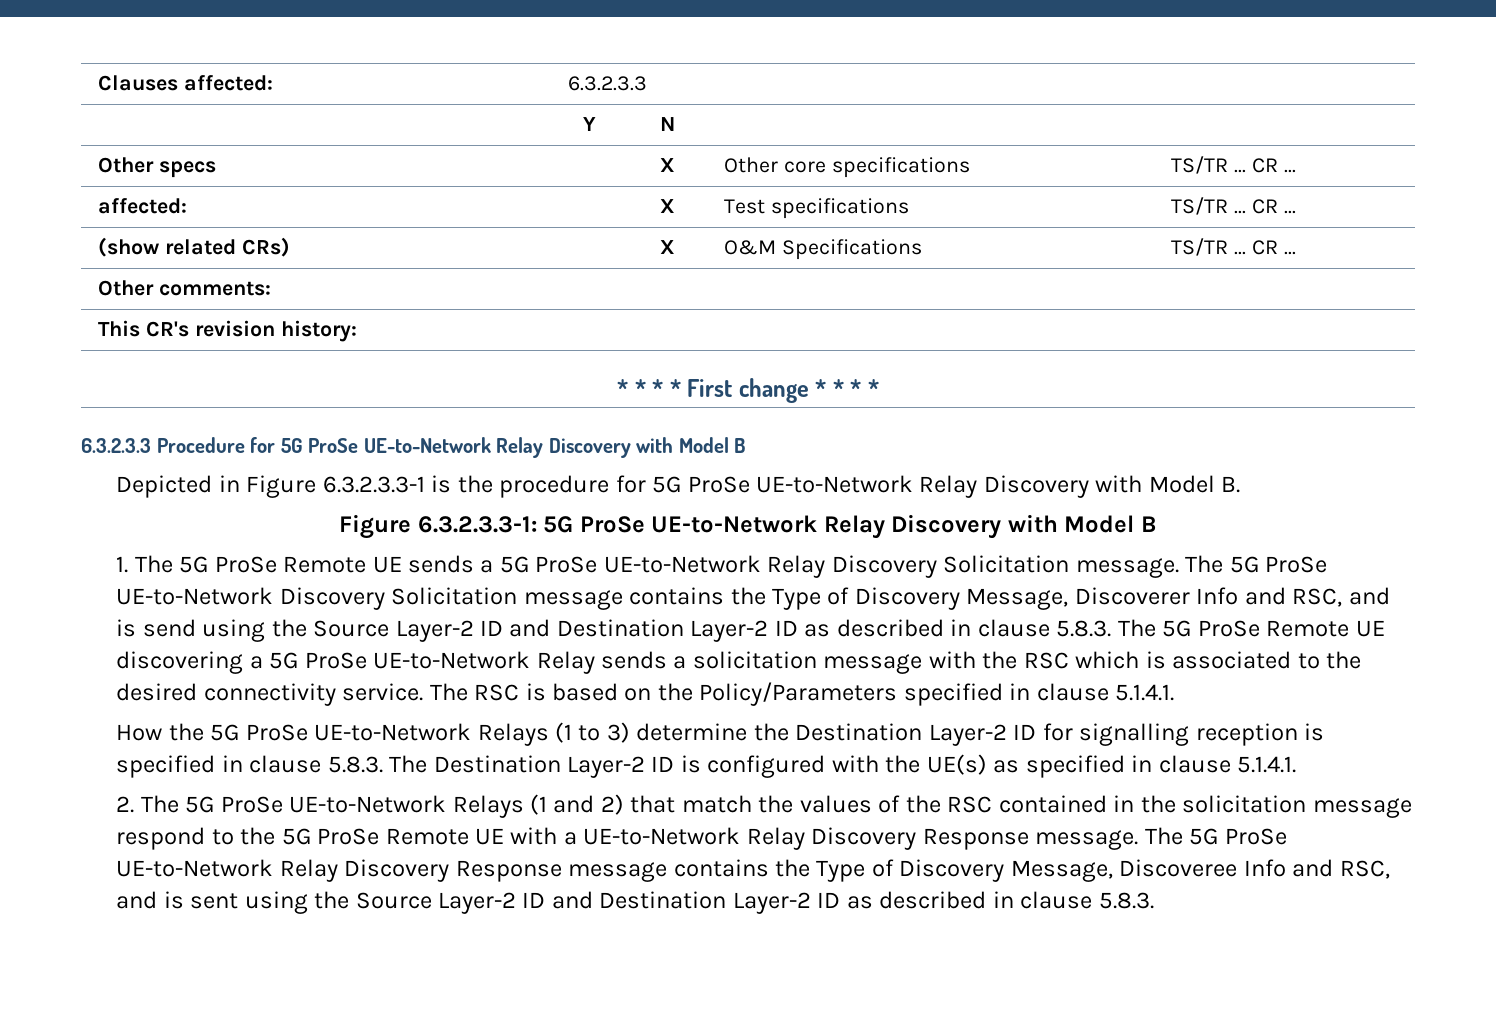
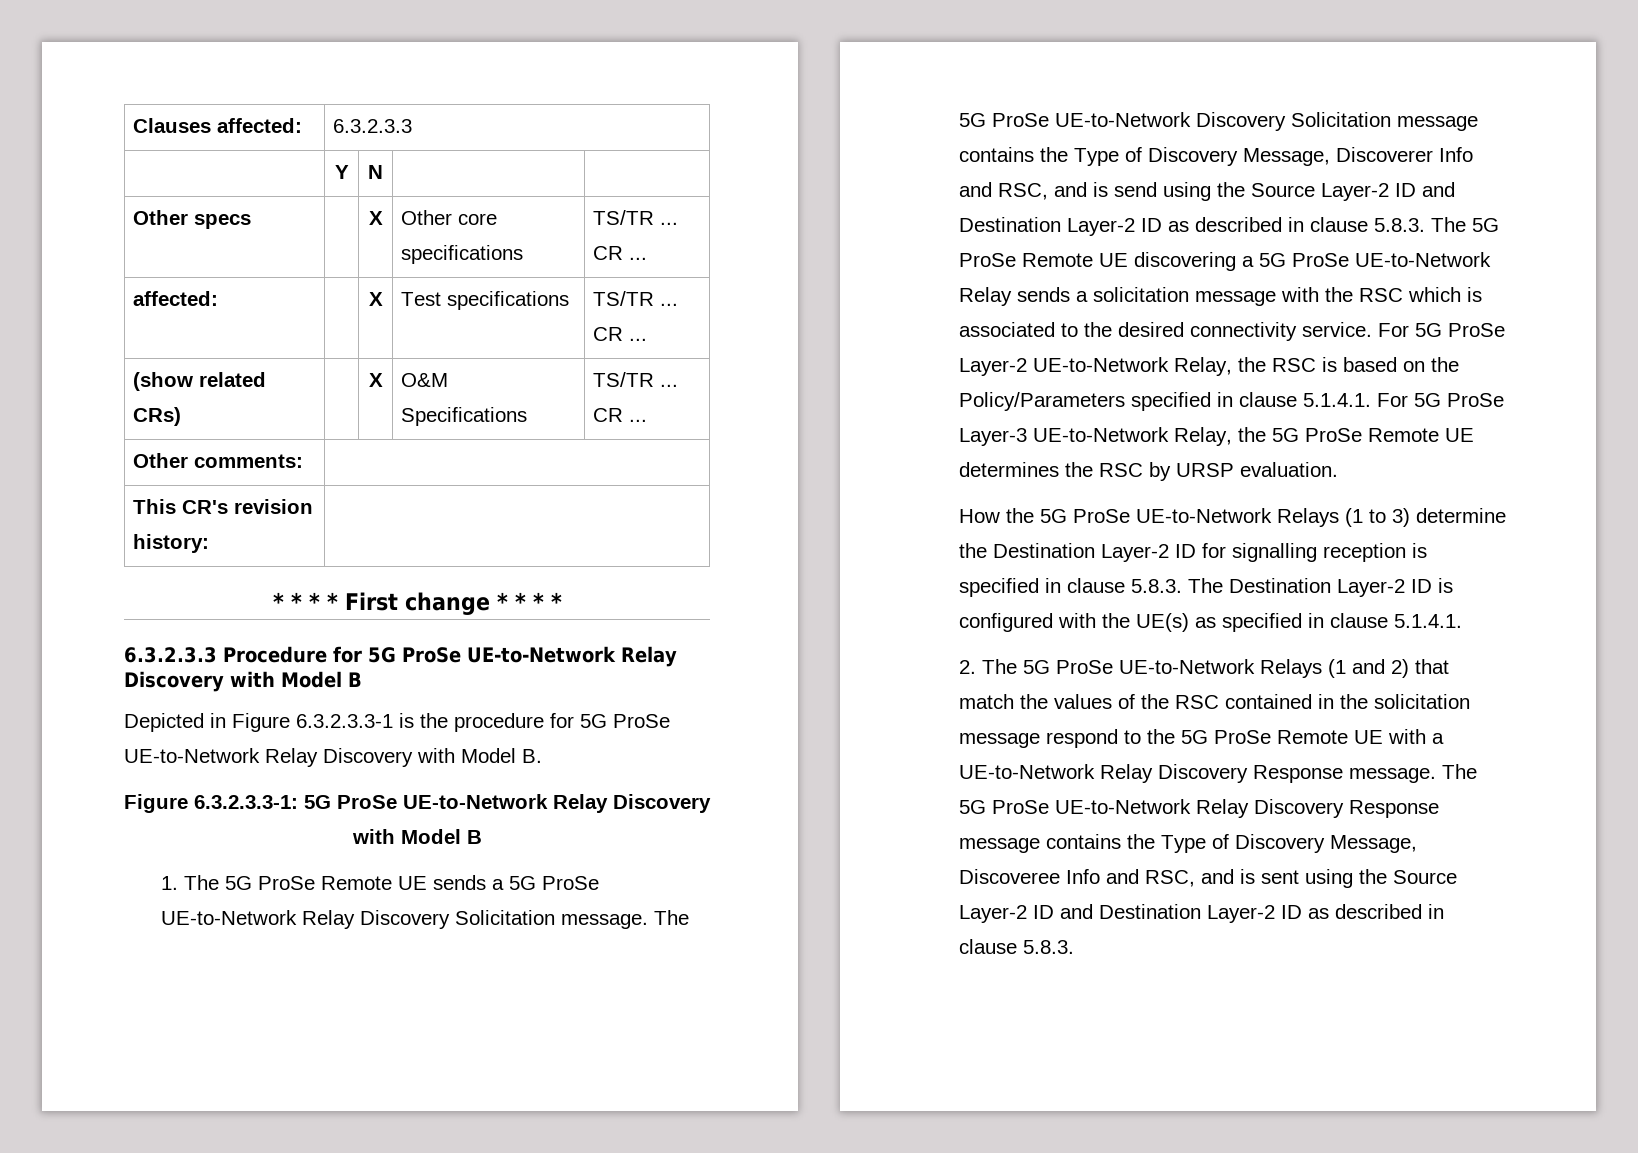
- The RSC is based on the Policy/Parameters specified in clause 5.1.4.1.
+ For 5G ProSe Layer-2 UE-to-Network Relay, the RSC is based on the Policy/Parameters specified in clause 5.1.4.1. For 5G ProSe Layer-3 UE-to-Network Relay, the 5G ProSe Remote UE determines the RSC by URSP evaluation.

